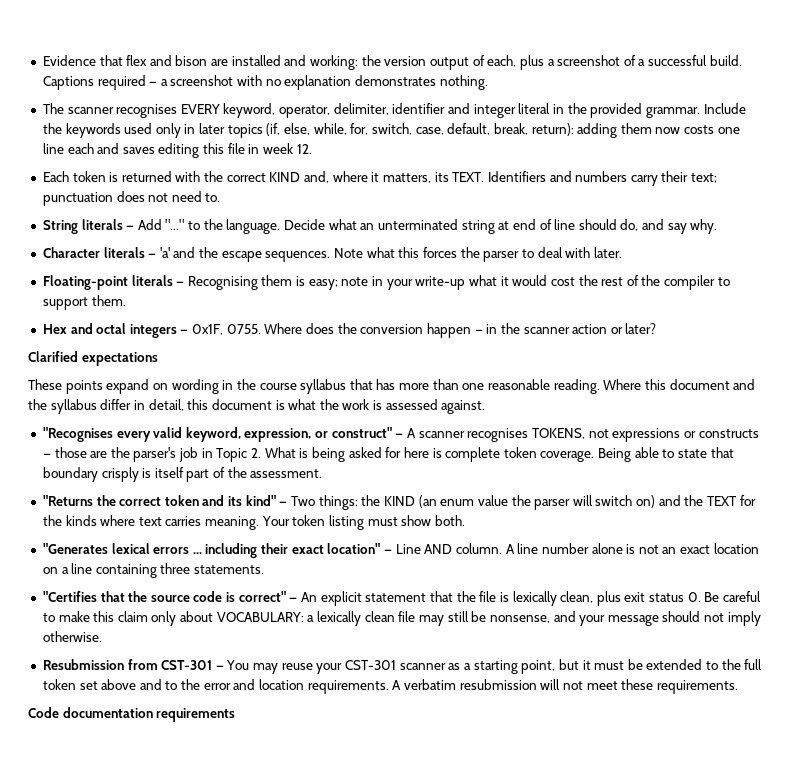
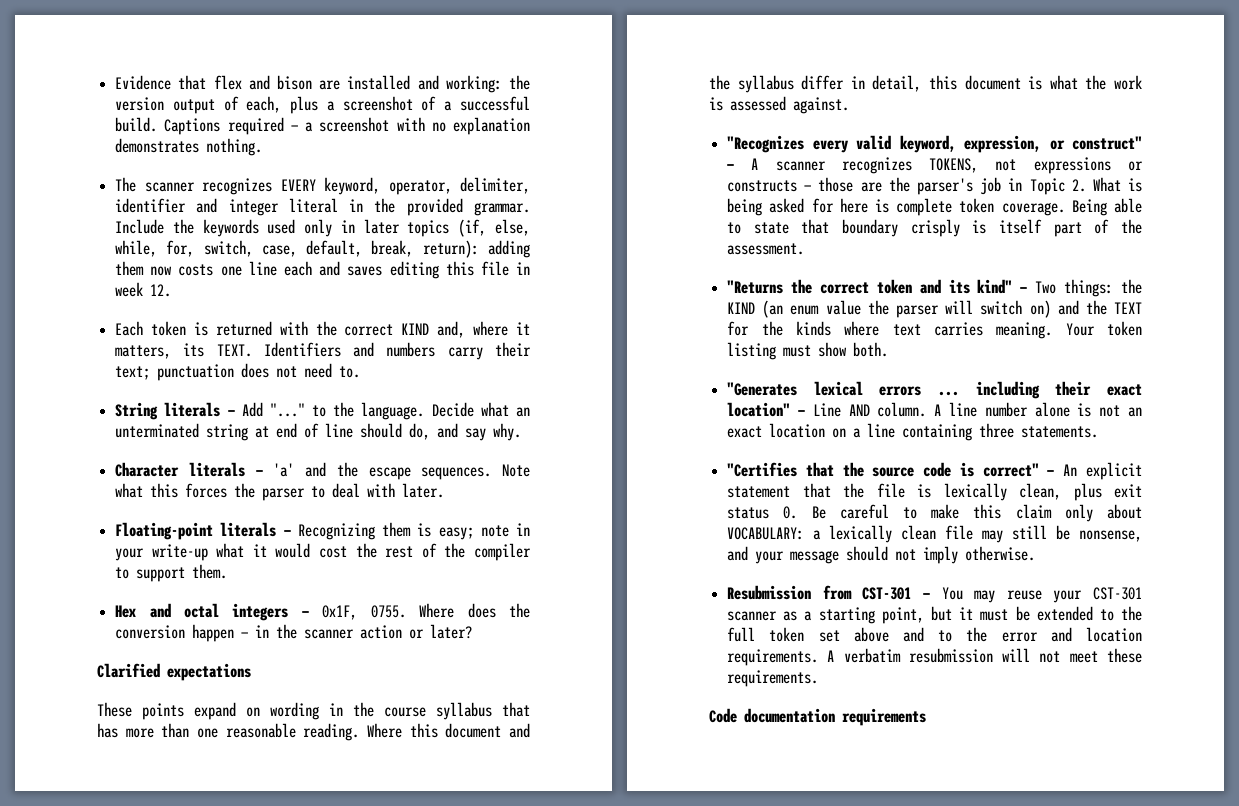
- The scanner recognises EVERY keyword, operator, delimiter, identifier and integer literal in the provided grammar.
+ The scanner recognizes EVERY keyword, operator, delimiter, identifier and integer literal in the provided grammar.
- Floating-point literals — Recognising them is easy; note in your write-up what it would cost the rest of the compiler to support them.
+ Floating-point literals — Recognizing them is easy; note in your write-up what it would cost the rest of the compiler to support them.
- "Recognises every valid keyword, expression, or construct" — A scanner recognises TOKENS, not expressions or constructs — those are the parser's job in Topic 2. What is being asked for here is complete token coverage.
+ "Recognizes every valid keyword, expression, or construct" — A scanner recognizes TOKENS, not expressions or constructs — those are the parser's job in Topic 2. What is being asked for here is complete token coverage.

